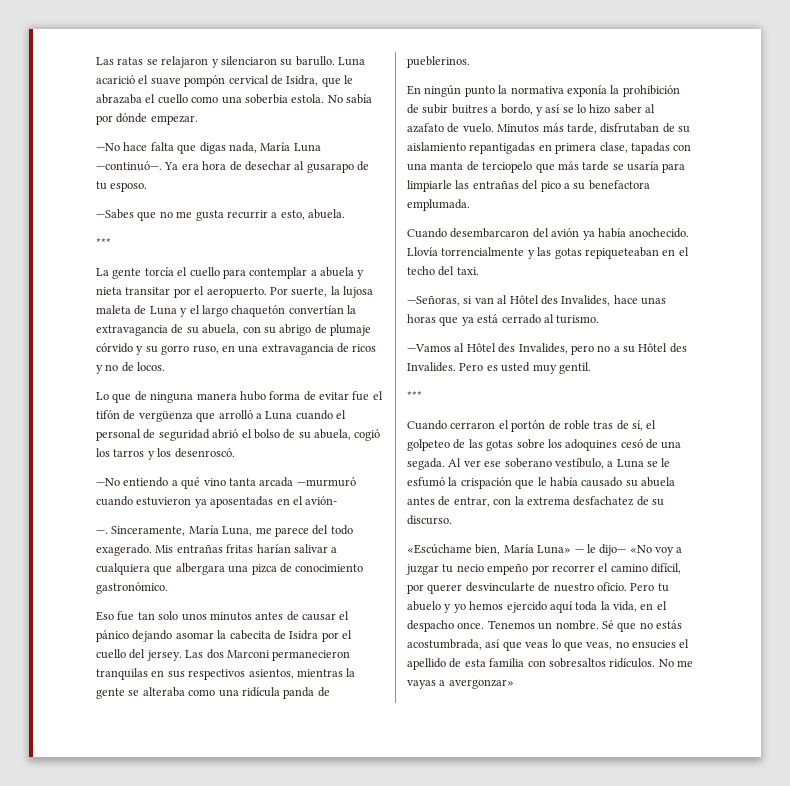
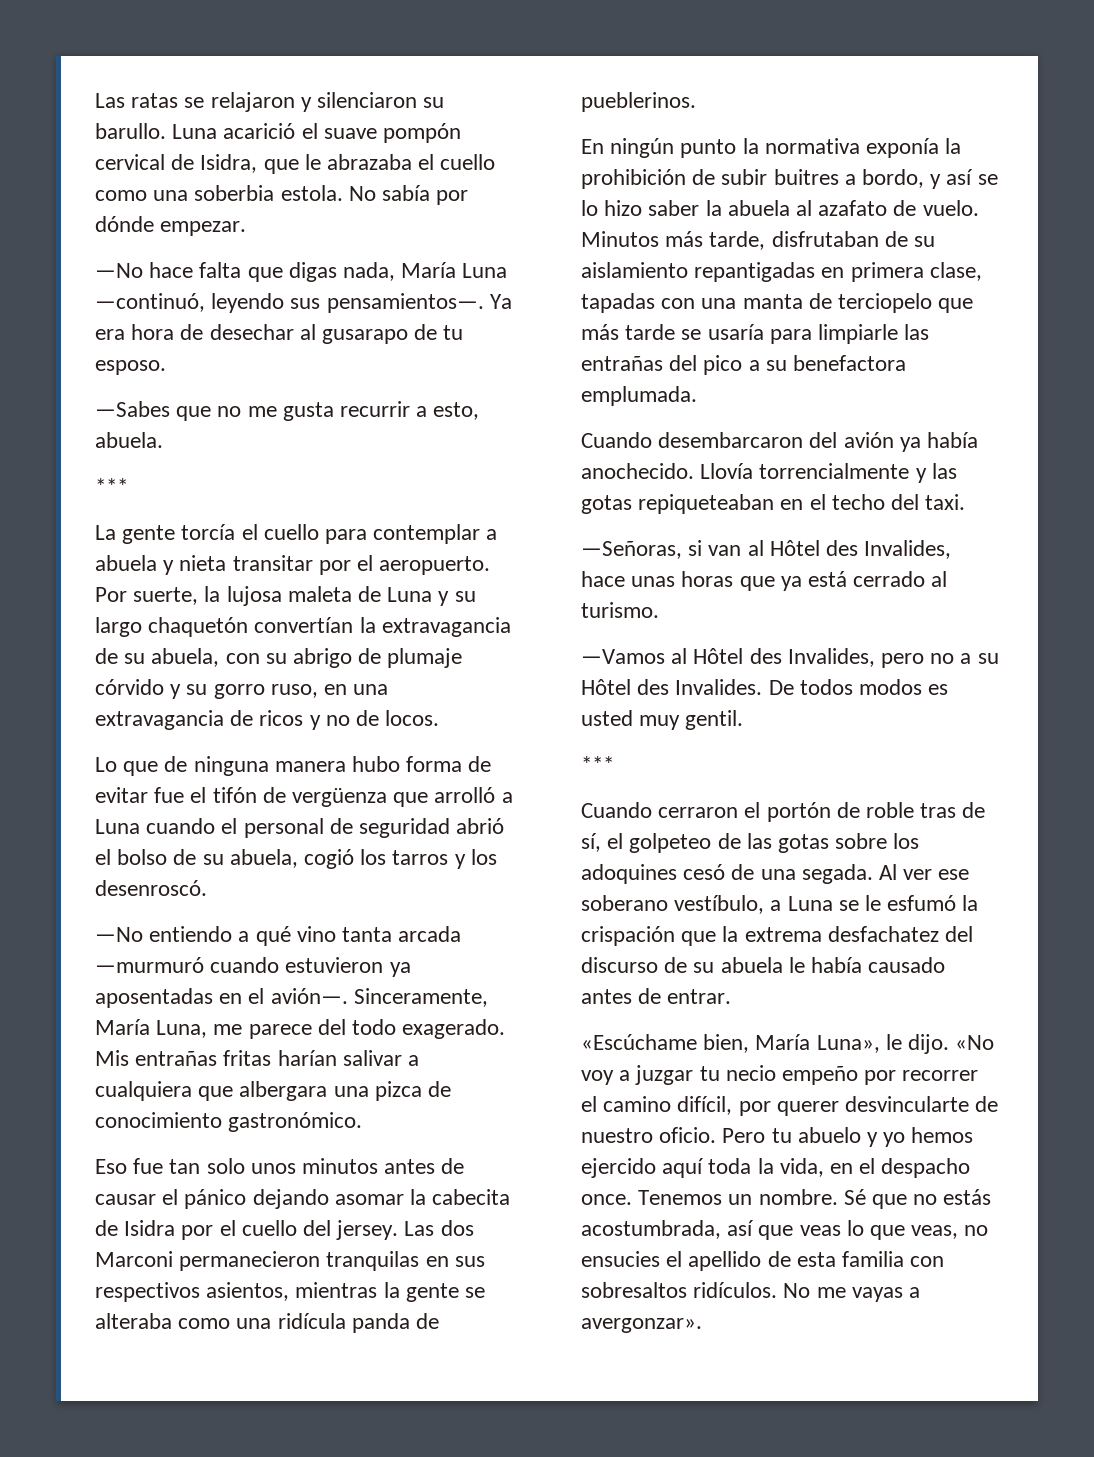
- —No hace falta que digas nada, María Luna —continuó—.
+ —No hace falta que digas nada, María Luna —continuó, leyendo sus pensamientos—.
- Por suerte, la lujosa maleta de Luna y el largo chaquetón convertían la extravagancia de su abuela, con su abrigo de plumaje córvido y su gorro ruso, en una extravagancia de ricos y no de locos.
+ Por suerte, la lujosa maleta de Luna y su largo chaquetón convertían la extravagancia de su abuela, con su abrigo de plumaje córvido y su gorro ruso, en una extravagancia de ricos y no de locos.
- —No entiendo a qué vino tanta arcada —murmuró cuando estuvieron ya aposentadas en el avión-
- —.
+ —No entiendo a qué vino tanta arcada —murmuró cuando estuvieron ya aposentadas en el avión—.
- En ningún punto la normativa exponía la prohibición de subir buitres a bordo, y así se lo hizo saber al azafato de vuelo.
+ En ningún punto la normativa exponía la prohibición de subir buitres a bordo, y así se lo hizo saber la abuela al azafato de vuelo.
- Pero es usted muy gentil.
+ De todos modos es usted muy gentil.
- Al ver ese soberano vestíbulo, a Luna se le esfumó la crispación que le había causado su abuela antes de entrar, con la extrema desfachatez de su discurso.
+ Al ver ese soberano vestíbulo, a Luna se le esfumó la crispación que la extrema desfachatez del discurso de su abuela le había causado antes de entrar.
- «Escúchame bien, María Luna» — le dijo— «No voy a juzgar tu necio empeño por recorrer el camino difícil, por querer desvincularte de nuestro oficio.
+ «Escúchame bien, María Luna», le dijo. «No voy a juzgar tu necio empeño por recorrer el camino difícil, por querer desvincularte de nuestro oficio.
- No me vayas a avergonzar»
+ No me vayas a avergonzar».

